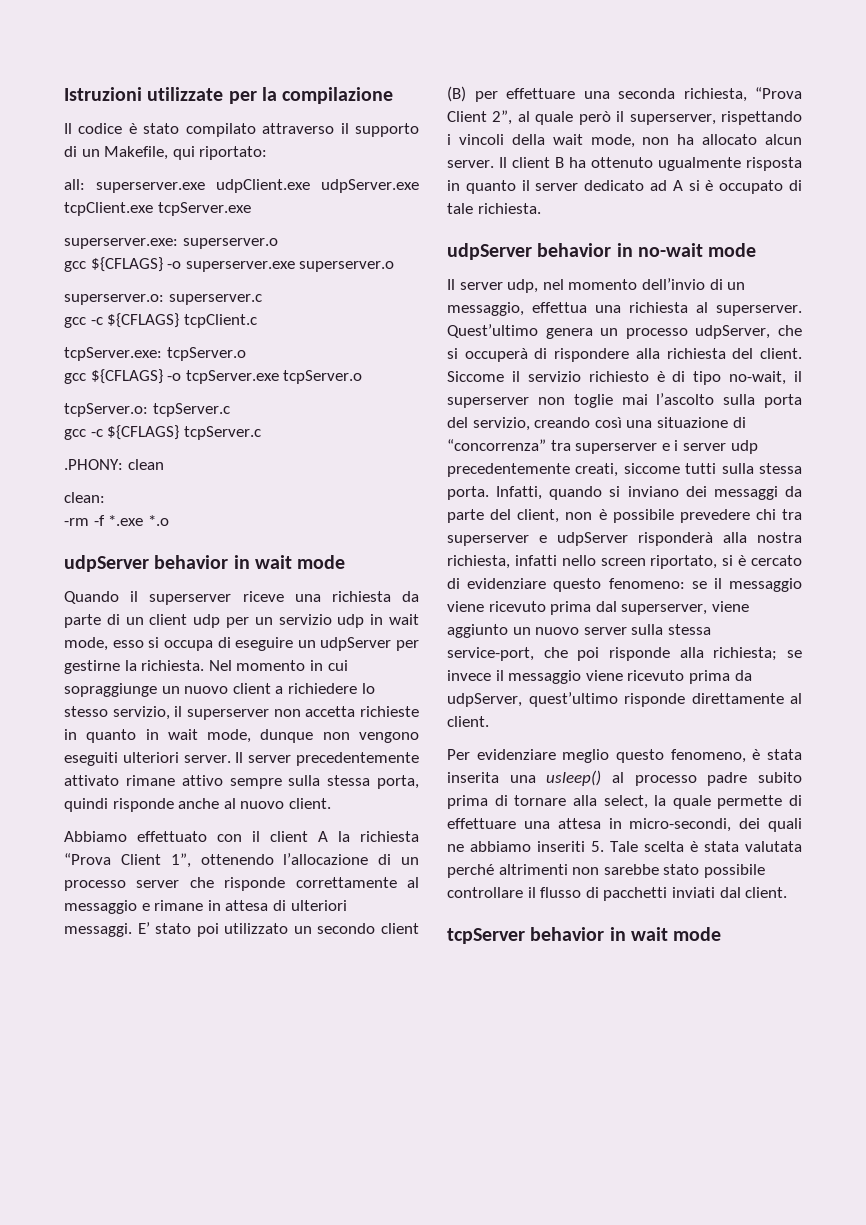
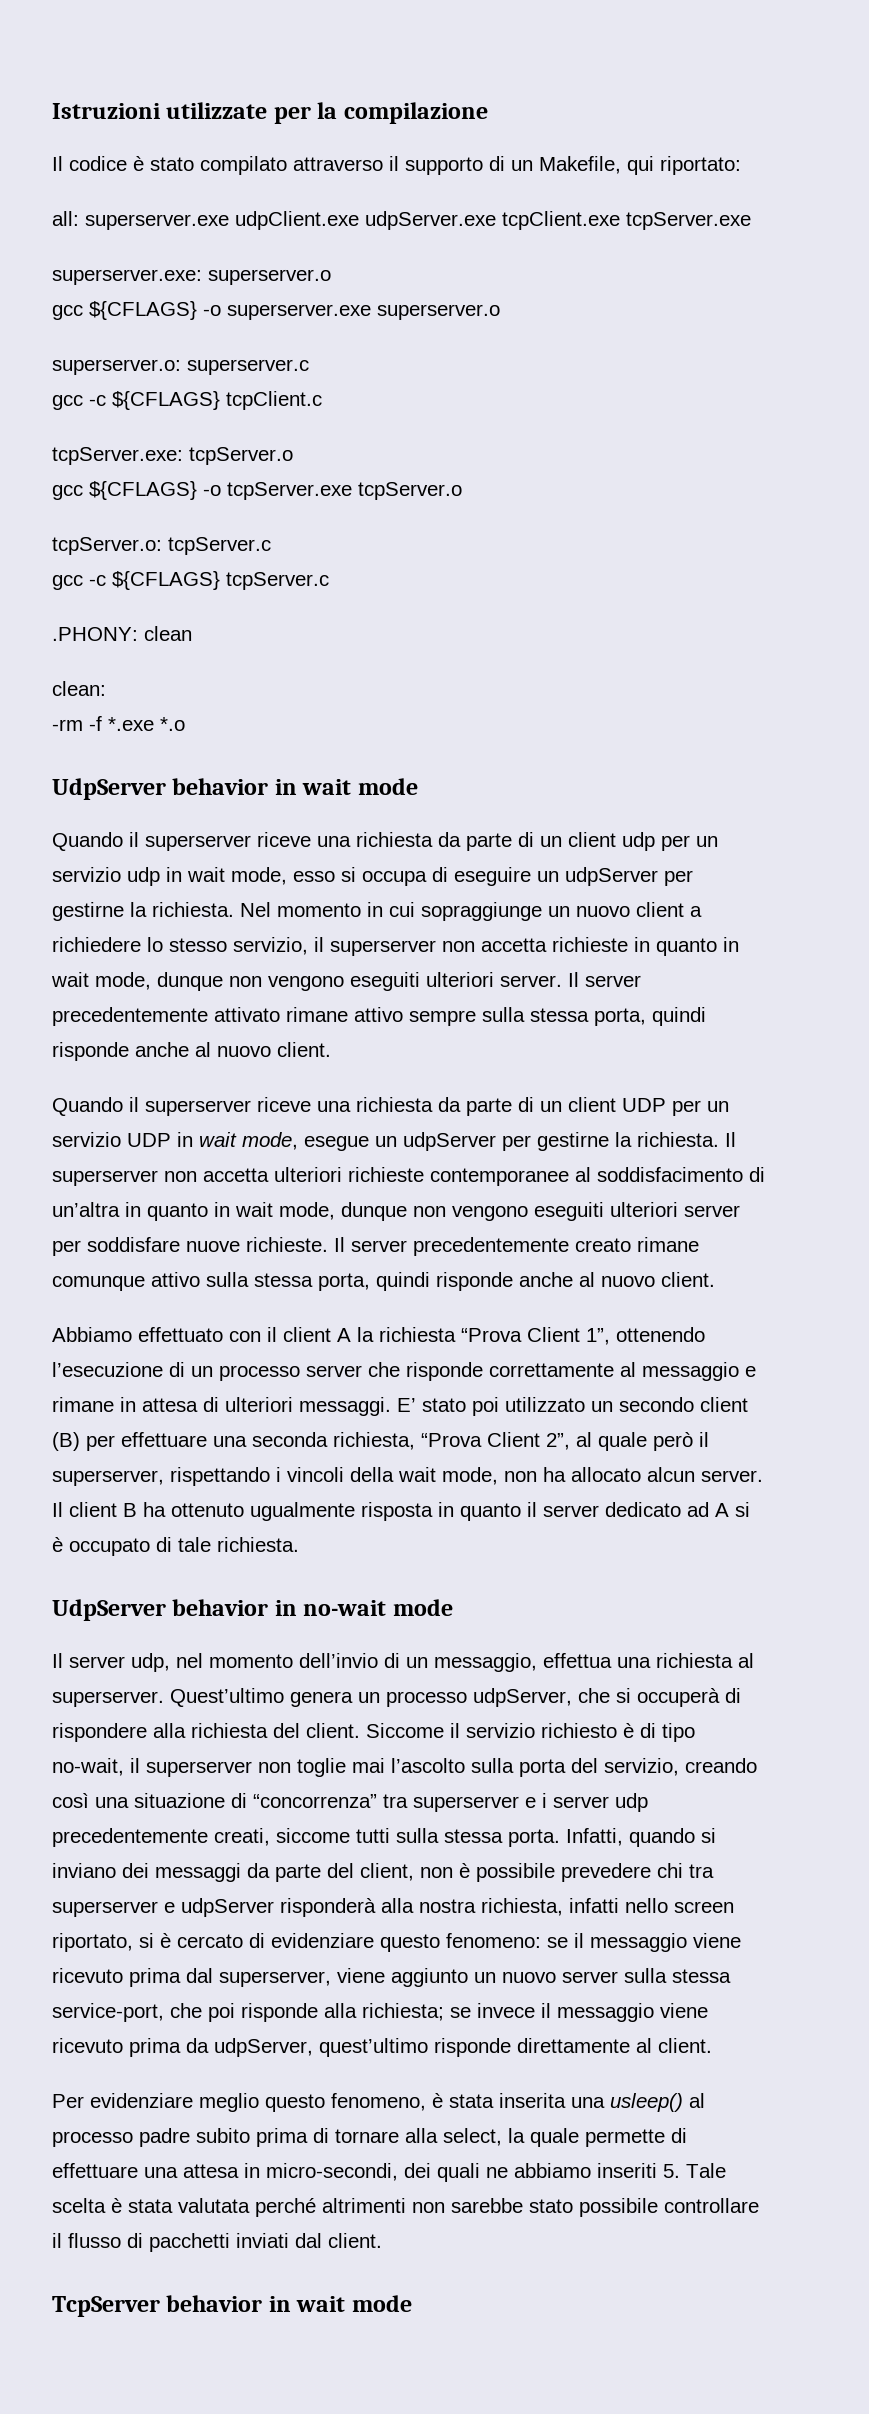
- udpServer behavior in wait mode
+ UdpServer behavior in wait mode
+ Quando il superserver riceve una richiesta da parte di un client UDP per un servizio UDP in wait mode, esegue un udpServer per gestirne la richiesta. Il superserver non accetta ulteriori richieste contemporanee al soddisfacimento di un’altra in quanto in wait mode, dunque non vengono eseguiti ulteriori server per soddisfare nuove richieste. Il server precedentemente creato rimane comunque attivo sulla stessa porta, quindi risponde anche al nuovo client.
- Abbiamo effettuato con il client A la richiesta “Prova Client 1”, ottenendo l’allocazione di un processo server che risponde correttamente al messaggio e rimane in attesa di ulteriori messaggi.
+ Abbiamo effettuato con il client A la richiesta “Prova Client 1”, ottenendo l’esecuzione di un processo server che risponde correttamente al messaggio e rimane in attesa di ulteriori messaggi.
- udpServer behavior in no-wait mode
+ UdpServer behavior in no-wait mode
- tcpServer behavior in wait mode
+ TcpServer behavior in wait mode

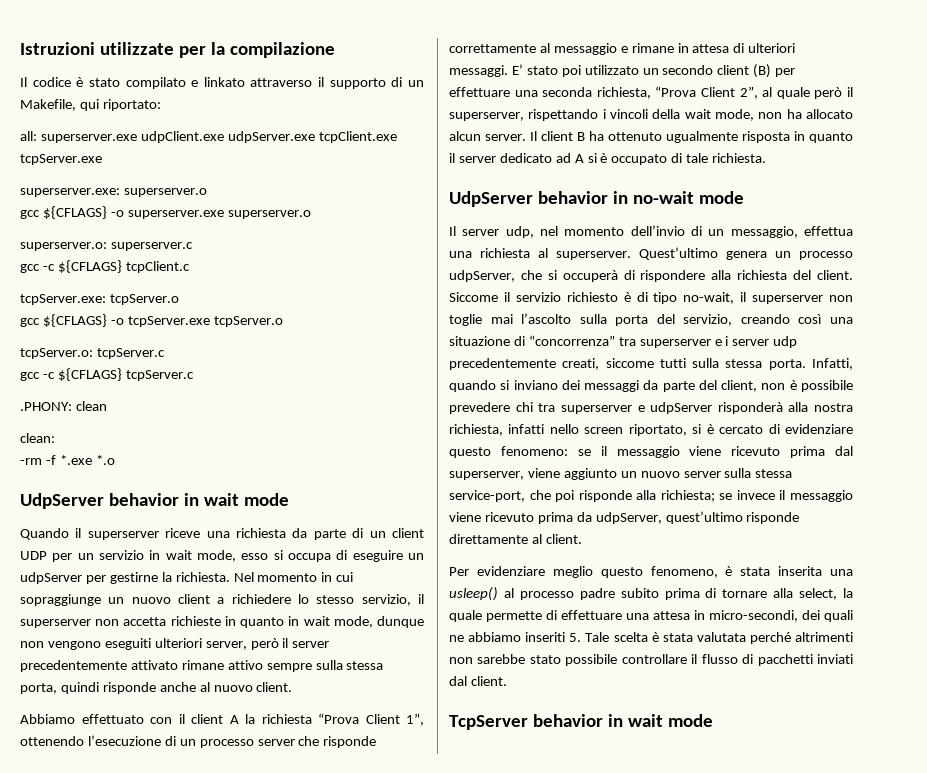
- Il codice è stato compilato attraverso il supporto di un Makefile, qui riportato:
+ Il codice è stato compilato e linkato attraverso il supporto di un Makefile, qui riportato:
- Quando il superserver riceve una richiesta da parte di un client udp per un servizio udp in wait mode, esso si occupa di eseguire un udpServer per gestirne la richiesta.
+ Quando il superserver riceve una richiesta da parte di un client UDP per un servizio in wait mode, esso si occupa di eseguire un udpServer per gestirne la richiesta.
- Nel momento in cui sopraggiunge un nuovo client a richiedere lo stesso servizio, il superserver non accetta richieste in quanto in wait mode, dunque non vengono eseguiti ulteriori server. Il server precedentemente attivato rimane attivo sempre sulla stessa porta, quindi risponde anche al nuovo client.
+ Nel momento in cui sopraggiunge un nuovo client a richiedere lo stesso servizio, il superserver non accetta richieste in quanto in wait mode, dunque non vengono eseguiti ulteriori server, però il server precedentemente attivato rimane attivo sempre sulla stessa porta, quindi risponde anche al nuovo client.
- Quando il superserver riceve una richiesta da parte di un client UDP per un servizio UDP in wait mode, esegue un udpServer per gestirne la richiesta. Il superserver non accetta ulteriori richieste contemporanee al soddisfacimento di un’altra in quanto in wait mode, dunque non vengono eseguiti ulteriori server per soddisfare nuove richieste. Il server precedentemente creato rimane comunque attivo sulla stessa porta, quindi risponde anche al nuovo client.

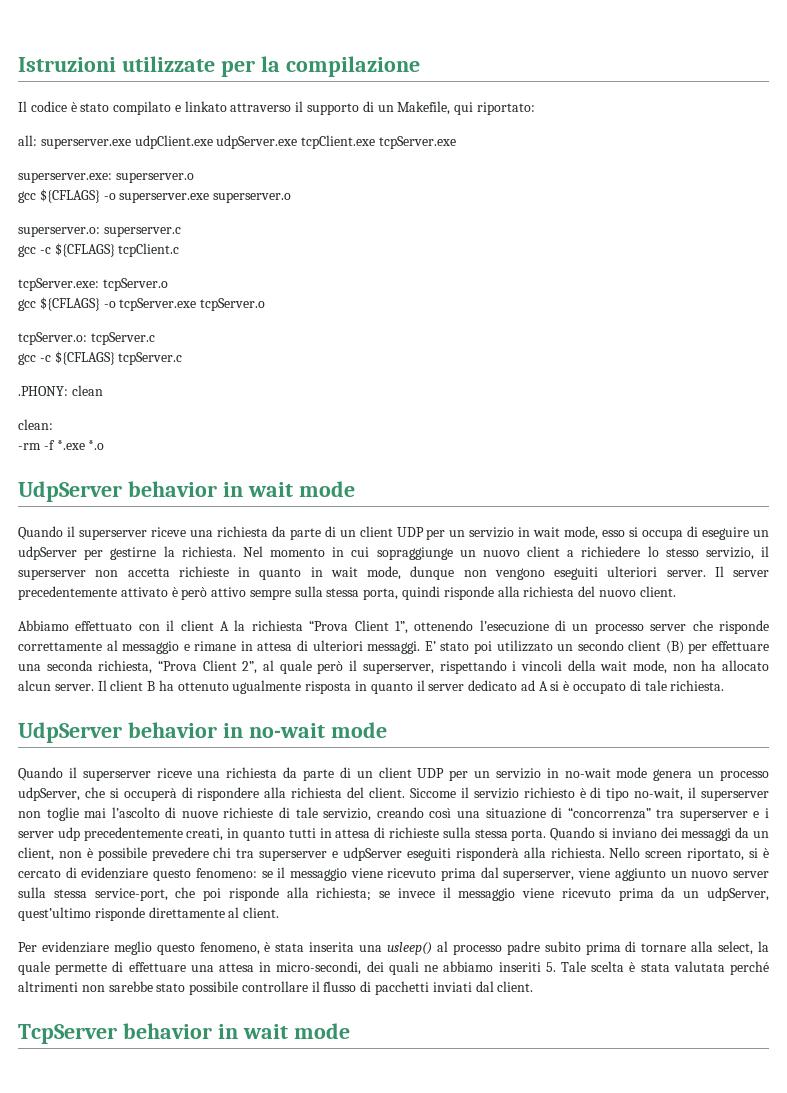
- Nel momento in cui sopraggiunge un nuovo client a richiedere lo stesso servizio, il superserver non accetta richieste in quanto in wait mode, dunque non vengono eseguiti ulteriori server, però il server precedentemente attivato rimane attivo sempre sulla stessa porta, quindi risponde anche al nuovo client.
+ Nel momento in cui sopraggiunge un nuovo client a richiedere lo stesso servizio, il superserver non accetta richieste in quanto in wait mode, dunque non vengono eseguiti ulteriori server. Il server precedentemente attivato è però attivo sempre sulla stessa porta, quindi risponde alla richiesta del nuovo client.
- Il server udp, nel momento dell’invio di un messaggio, effettua una richiesta al superserver. Quest’ultimo genera un processo udpServer, che si occuperà di rispondere alla richiesta del client.
+ Quando il superserver riceve una richiesta da parte di un client UDP per un servizio in no-wait mode genera un processo udpServer, che si occuperà di rispondere alla richiesta del client.
- Siccome il servizio richiesto è di tipo no-wait, il superserver non toglie mai l’ascolto sulla porta del servizio, creando così una situazione di “concorrenza” tra superserver e i server udp precedentemente creati, siccome tutti sulla stessa porta.
+ Siccome il servizio richiesto è di tipo no-wait, il superserver non toglie mai l’ascolto di nuove richieste di tale servizio, creando così una situazione di “concorrenza” tra superserver e i server udp precedentemente creati, in quanto tutti in attesa di richieste sulla stessa porta.
- Infatti, quando si inviano dei messaggi da parte del client, non è possibile prevedere chi tra superserver e udpServer risponderà alla nostra richiesta, infatti nello screen riportato, si è cercato di evidenziare questo fenomeno:
+ Quando si inviano dei messaggi da un client, non è possibile prevedere chi tra superserver e udpServer eseguiti risponderà alla richiesta. Nello screen riportato, si è cercato di evidenziare questo fenomeno:
- se invece il messaggio viene ricevuto prima da udpServer, quest’ultimo risponde direttamente al client.
+ se invece il messaggio viene ricevuto prima da un udpServer, quest’ultimo risponde direttamente al client.

